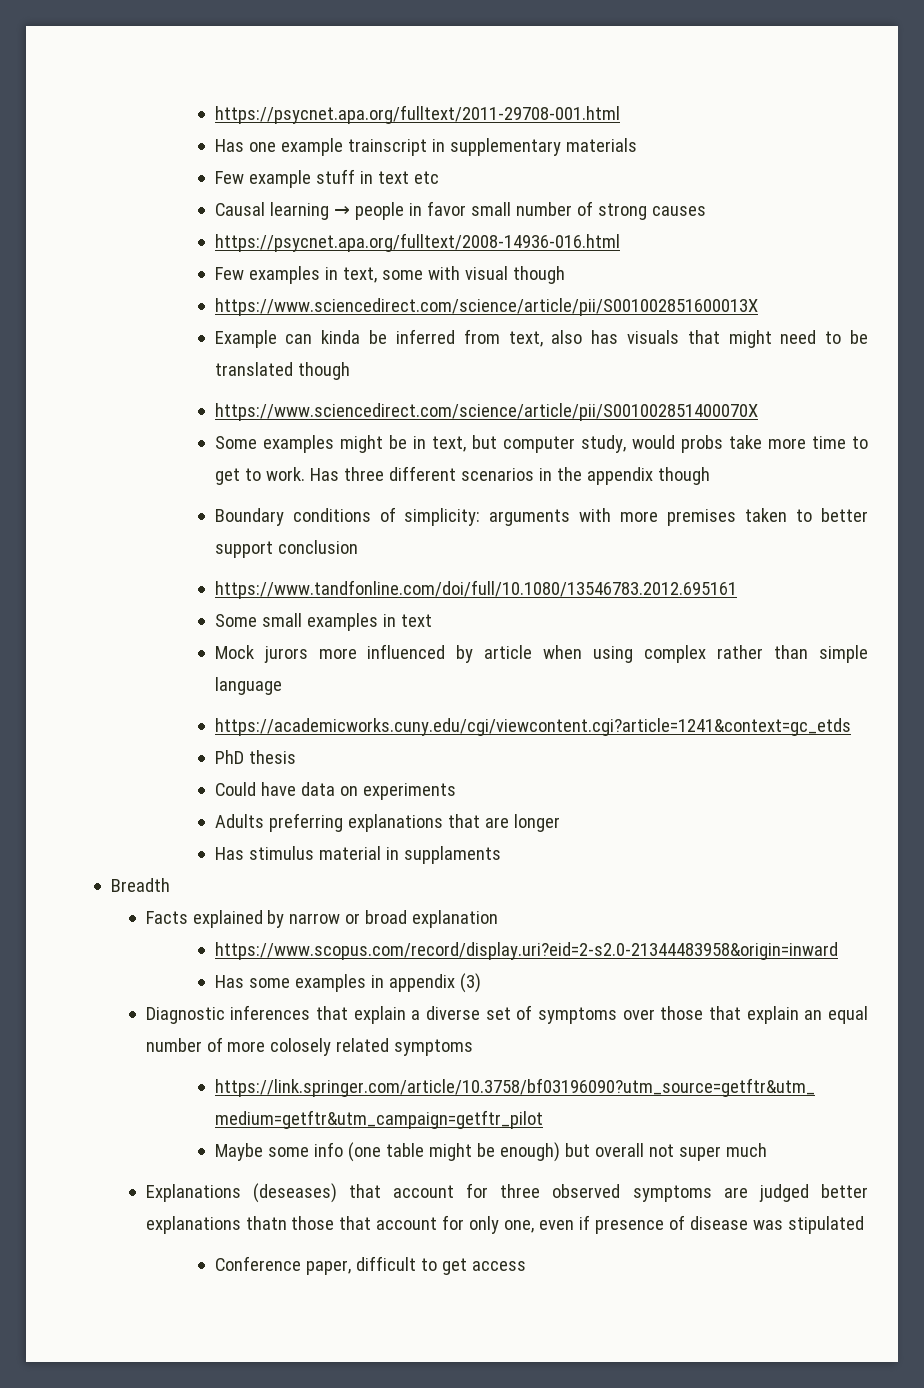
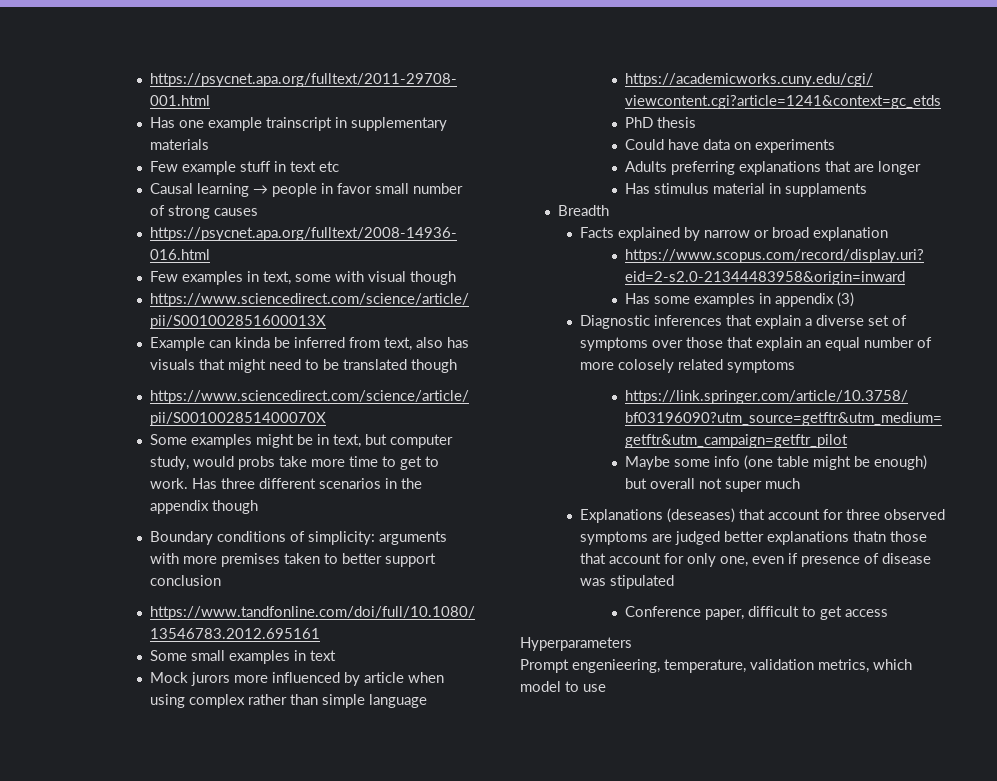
+ Hyperparameters
+ Prompt engenieering, temperature, validation metrics, which model to use

